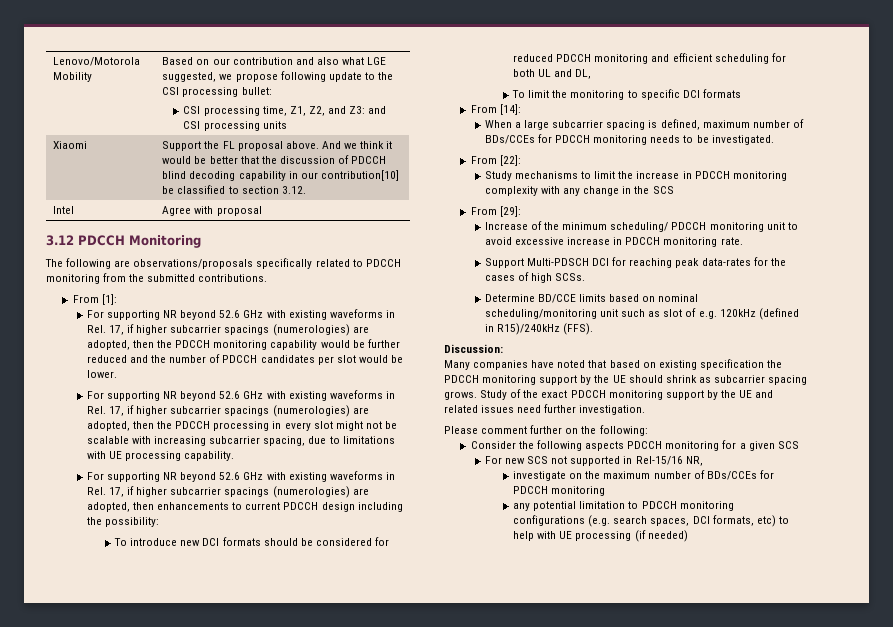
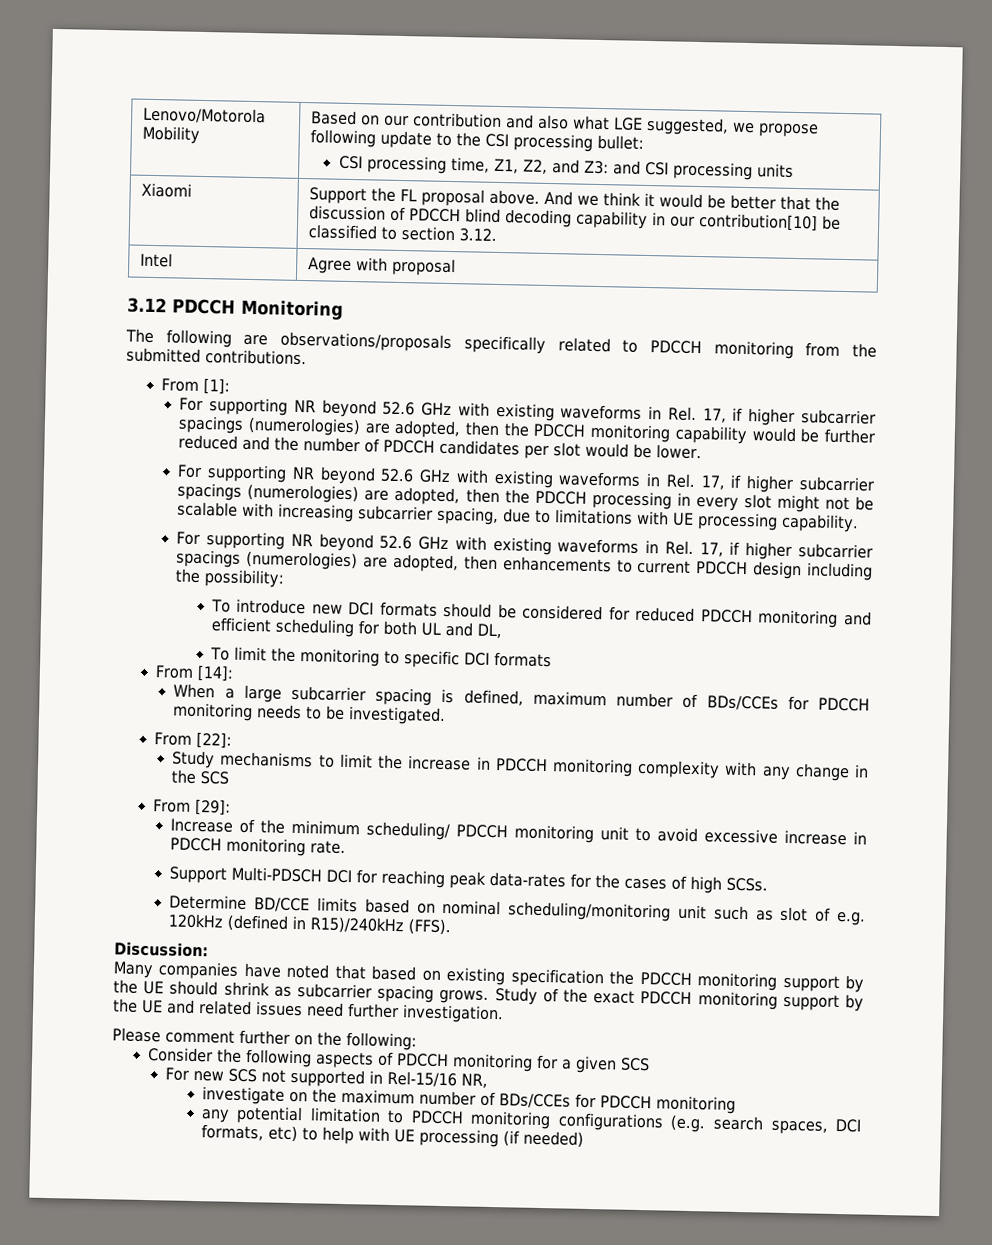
- Consider the following aspects PDCCH monitoring for a given SCS
+ Consider the following aspects of PDCCH monitoring for a given SCS

